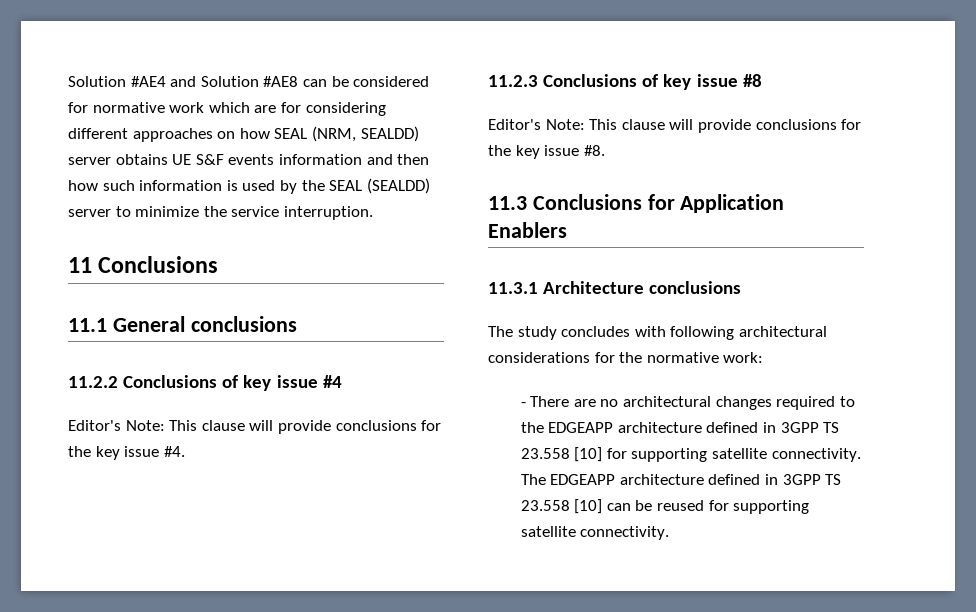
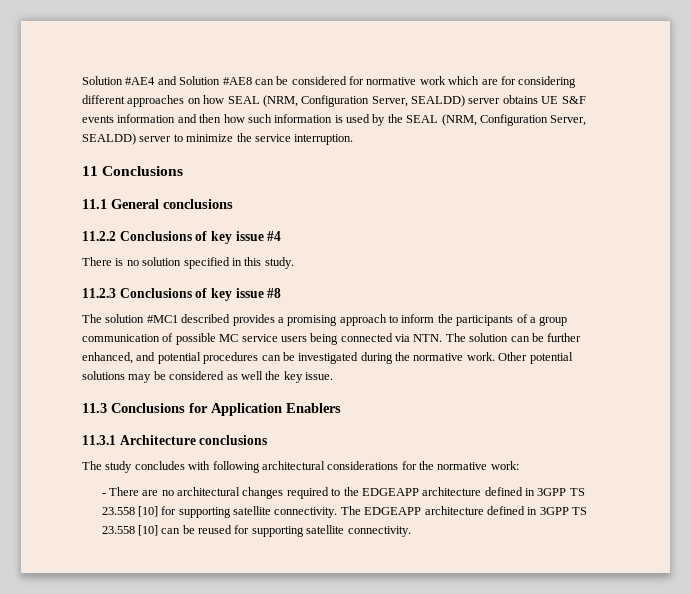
- Solution #AE4 and Solution #AE8 can be considered for normative work which are for considering different approaches on how SEAL (NRM, SEALDD) server obtains UE S&F events information and then how such information is used by the SEAL (SEALDD) server to minimize the service interruption.
+ Solution #AE4 and Solution #AE8 can be considered for normative work which are for considering different approaches on how SEAL (NRM, Configuration Server, SEALDD) server obtains UE S&F events information and then how such information is used by the SEAL (NRM, Configuration Server, SEALDD) server to minimize the service interruption.
- Editor's Note: This clause will provide conclusions for the key issue #4.
+ There is no solution specified in this study.
- Editor's Note: This clause will provide conclusions for the key issue #8.
+ The solution #MC1 described provides a promising approach to inform the participants of a group communication of possible MC service users being connected via NTN. The solution can be further enhanced, and potential procedures can be investigated during the normative work. Other potential solutions may be considered as well the key issue.

